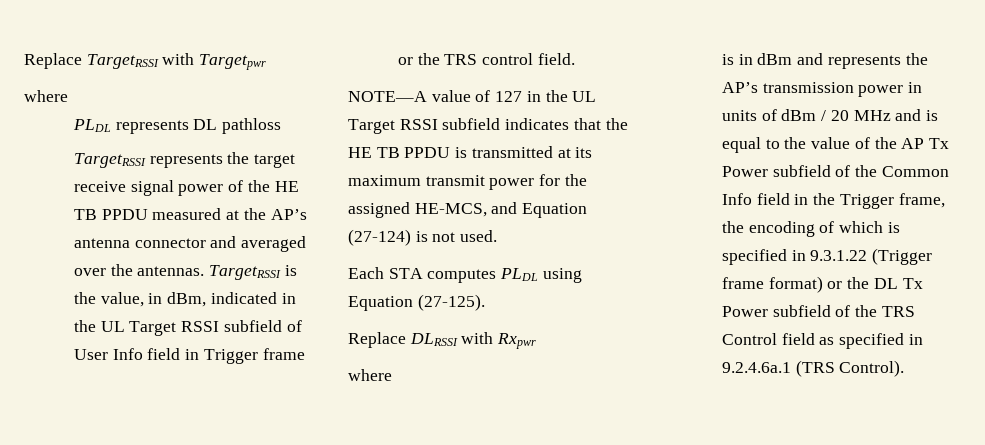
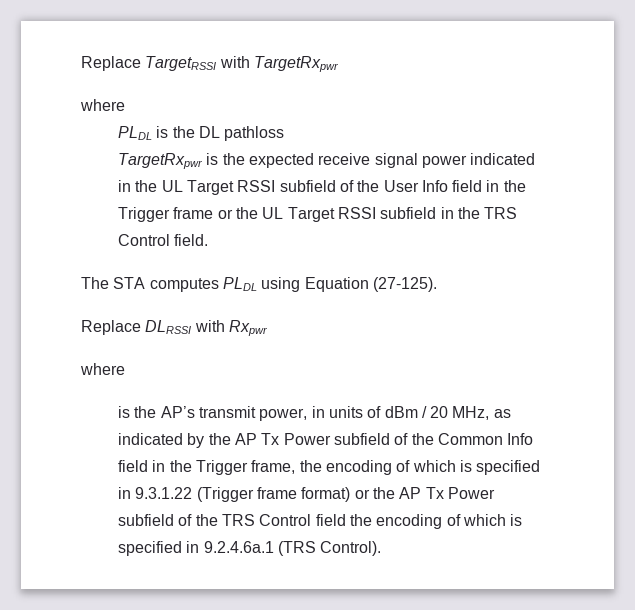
- Replace TargetRSSI with Targetpwr
+ Replace TargetRSSI with TargetRxpwr
- PLDL represents DL pathloss
+ PLDL is the DL pathloss
- TargetRSSI represents the target receive signal power of the HE TB PPDU measured at the AP’s antenna connector and averaged over the antennas. TargetRSSI is the value, in dBm, indicated in the UL Target RSSI subfield of User Info field in Trigger frame or the TRS control field.
- NOTE—A value of 127 in the UL Target RSSI subfield indicates that the HE TB PPDU is transmitted at its maximum transmit power for the assigned HE-MCS, and Equation (27-124) is not used.
- Each STA computes PLDL using Equation (27-125).
+ TargetRxpwr is the expected receive signal power indicated in the UL Target RSSI subfield of the User Info field in the Trigger frame or the UL Target RSSI subfield in the TRS Control field.
+ The STA computes PLDL using Equation (27-125).
- is in dBm and represents the AP’s transmission power in units of dBm / 20 MHz and is equal to the value of the AP Tx Power subfield of the Common Info field in the Trigger frame, the encoding of which is specified in 9.3.1.22 (Trigger frame format) or the DL Tx Power subfield of the TRS Control field as specified in 9.2.4.6a.1 (TRS Control).
+ is the AP’s transmit power, in units of dBm / 20 MHz, as indicated by the AP Tx Power subfield of the Common Info field in the Trigger frame, the encoding of which is specified in 9.3.1.22 (Trigger frame format) or the AP Tx Power subfield of the TRS Control field the encoding of which is specified in 9.2.4.6a.1 (TRS Control).

